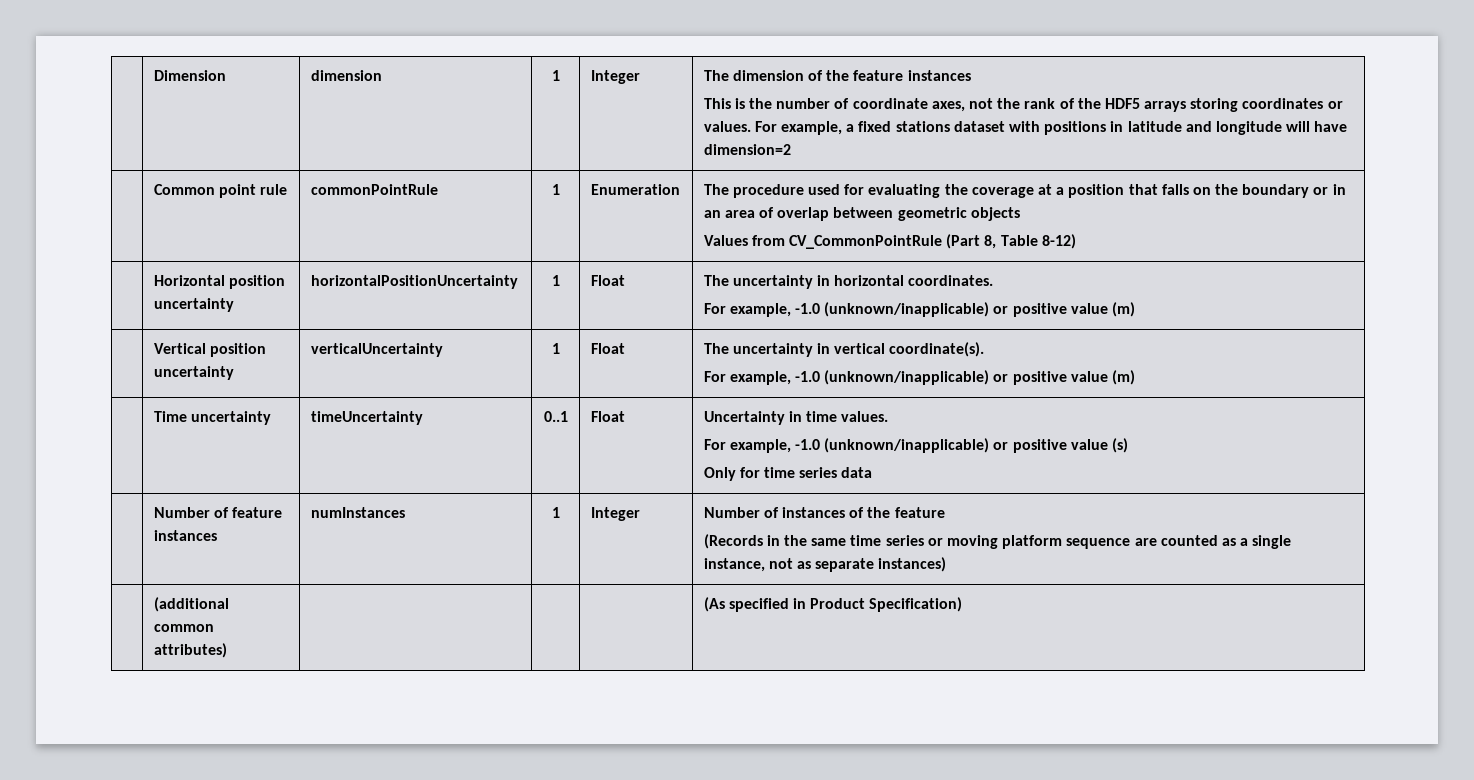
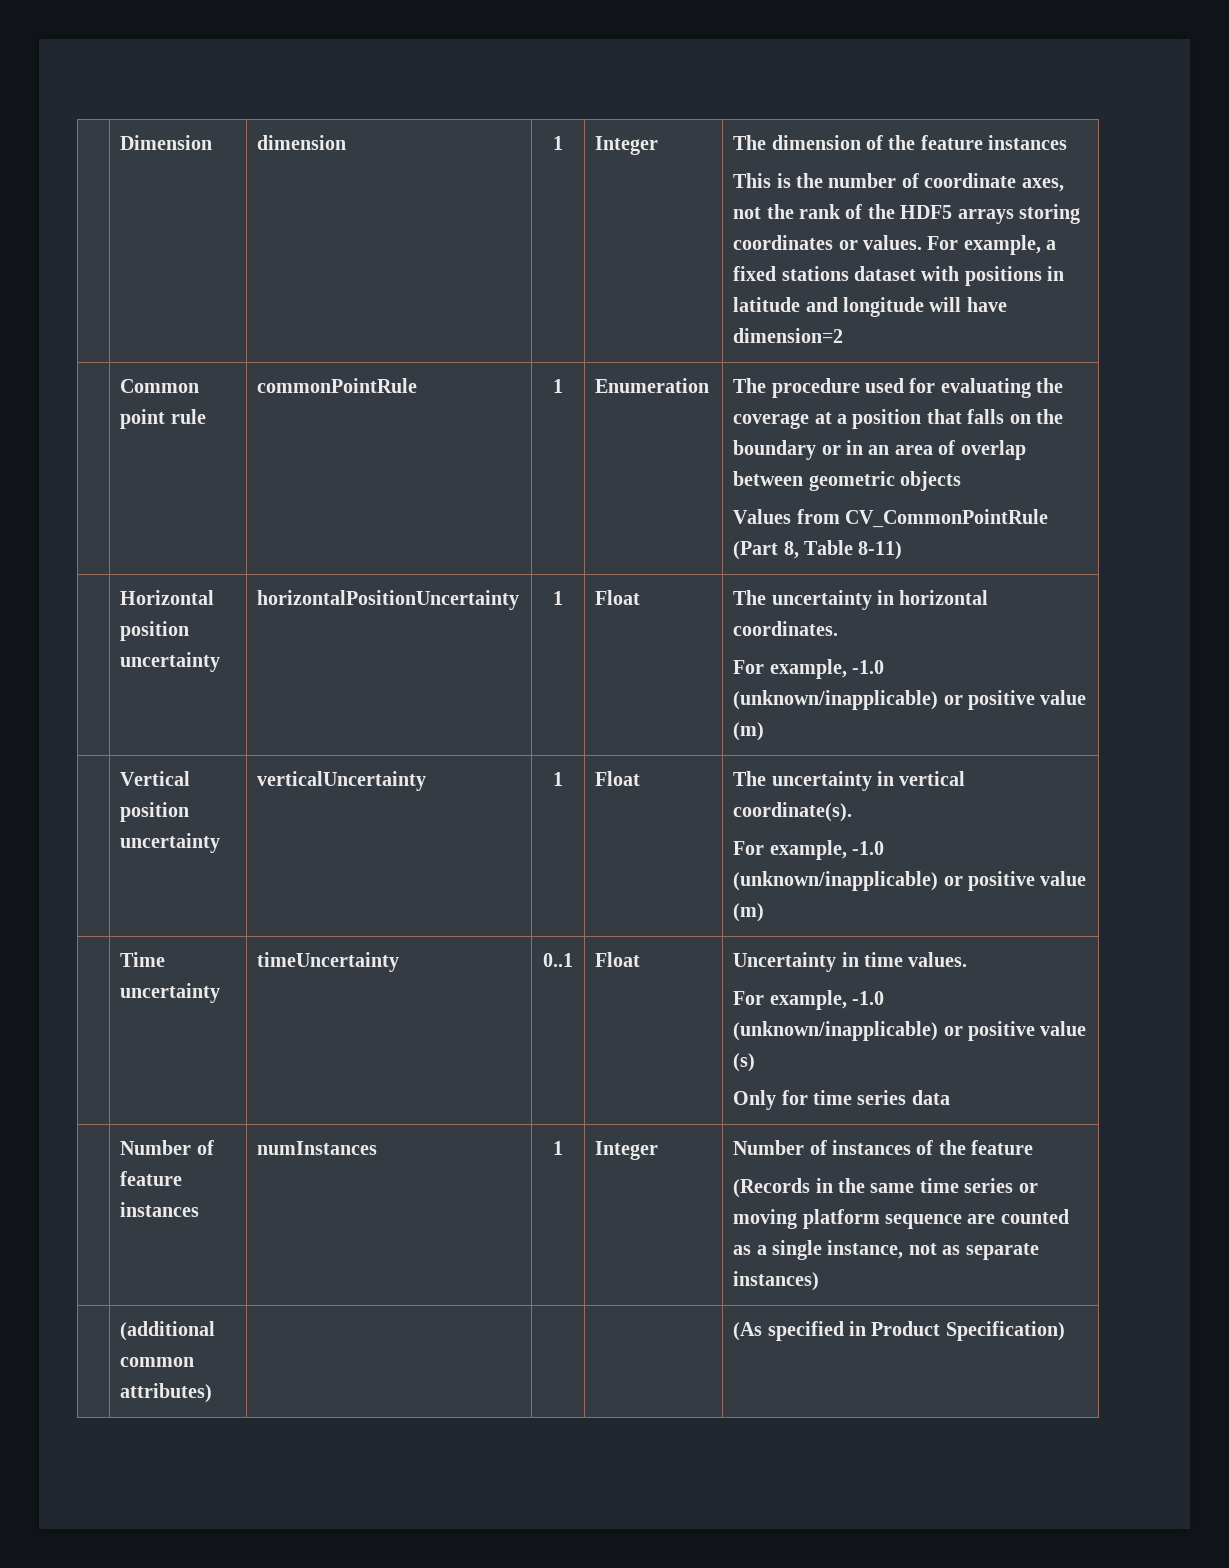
  | Common point rule | commonPointRule | 1 | Enumeration | The procedure used for evaluating the coverage at a position that falls on the boundary or in an area of overlap between geometric objects
- Values from CV_CommonPointRule (Part 8, Table 8-12)
+ Values from CV_CommonPointRule (Part 8, Table 8-11)

